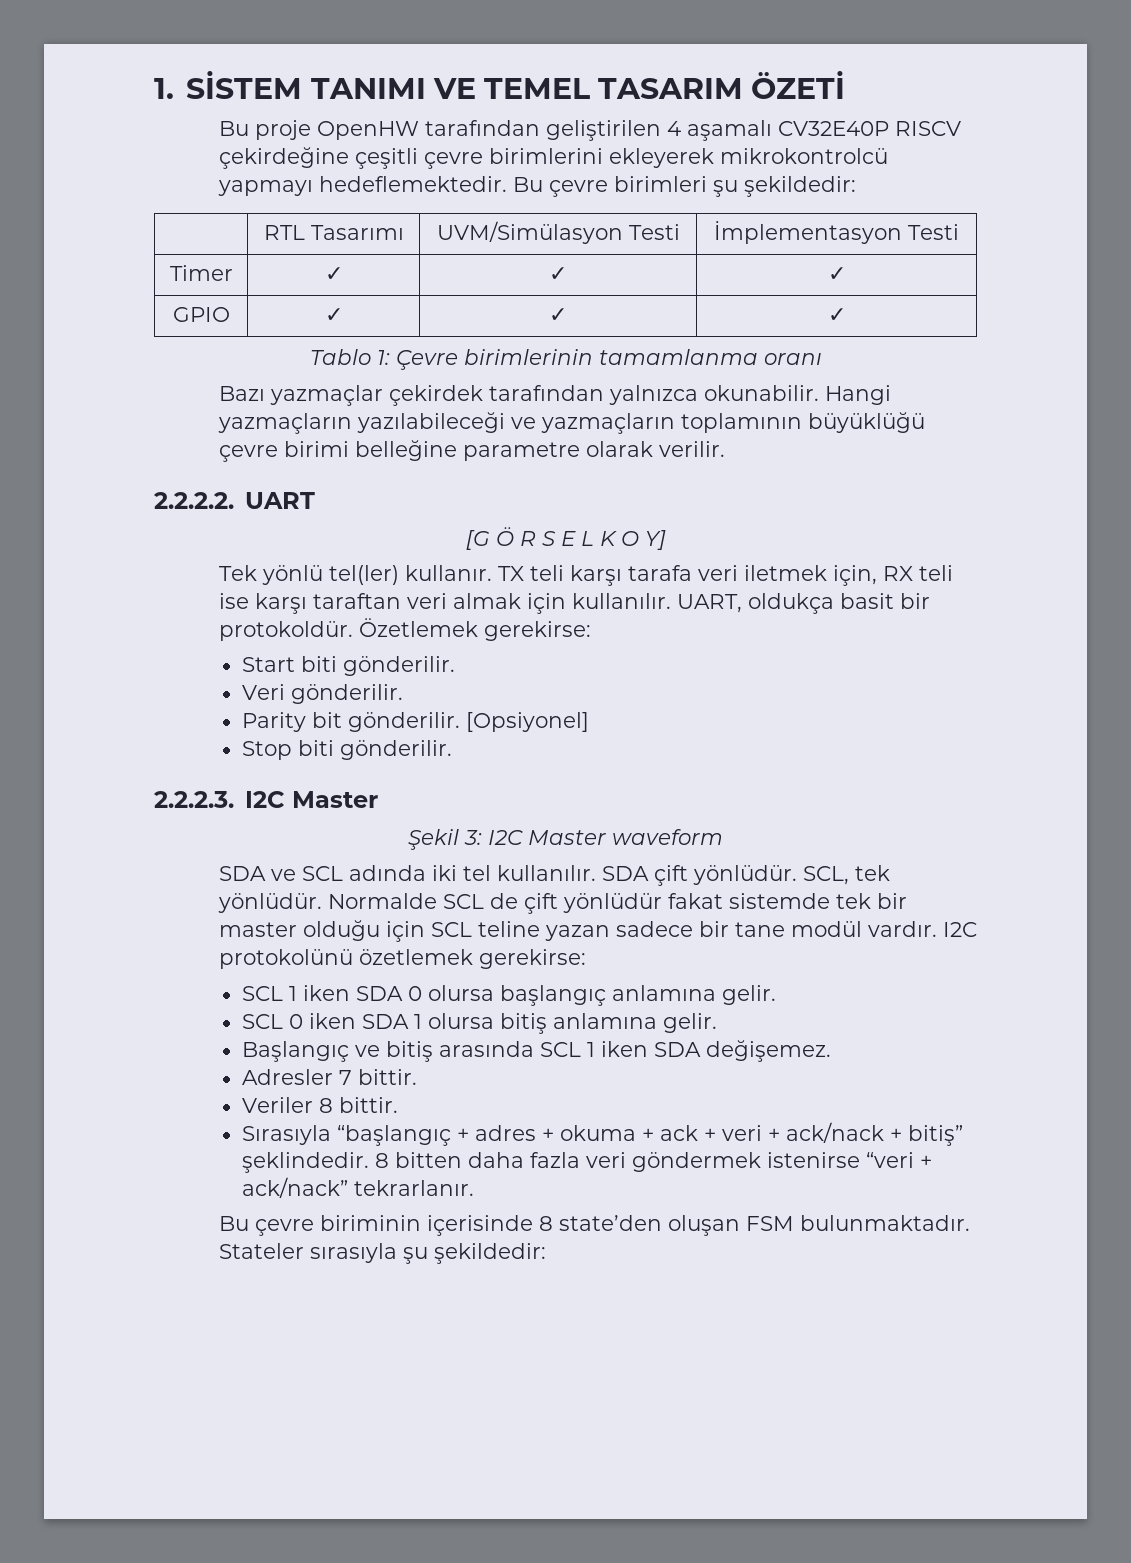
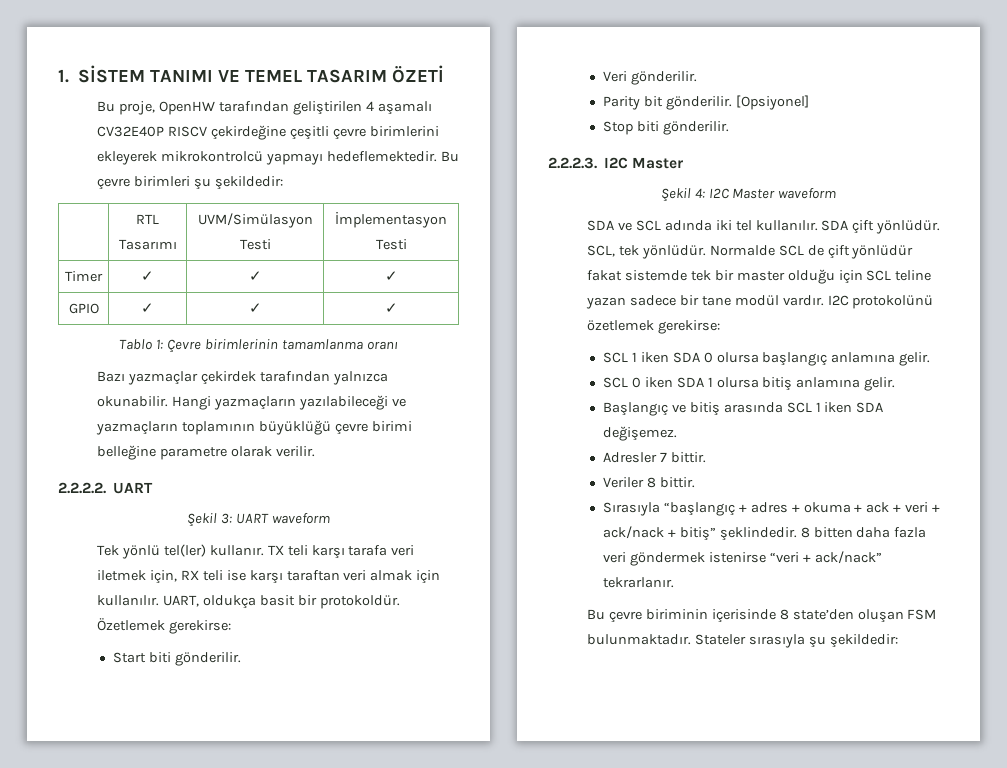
- Bu proje OpenHW tarafından geliştirilen 4 aşamalı CV32E40P RISCV çekirdeğine çeşitli çevre birimlerini ekleyerek mikrokontrolcü yapmayı hedeflemektedir.
+ Bu proje, OpenHW tarafından geliştirilen 4 aşamalı CV32E40P RISCV çekirdeğine çeşitli çevre birimlerini ekleyerek mikrokontrolcü yapmayı hedeflemektedir.
- [G Ö R S E L K O Y]
+ Şekil 3: UART waveform
- Şekil 3: I2C Master waveform
+ Şekil 4: I2C Master waveform

